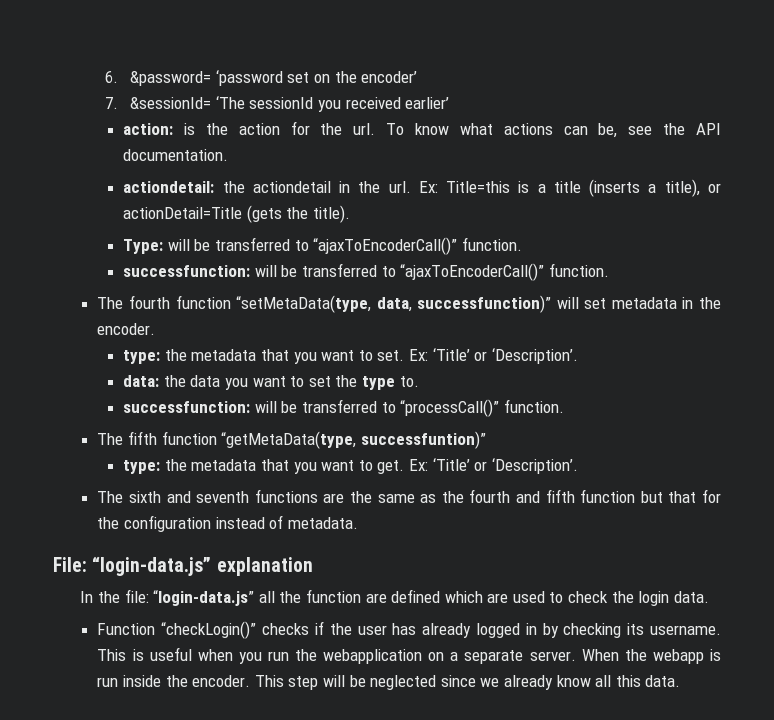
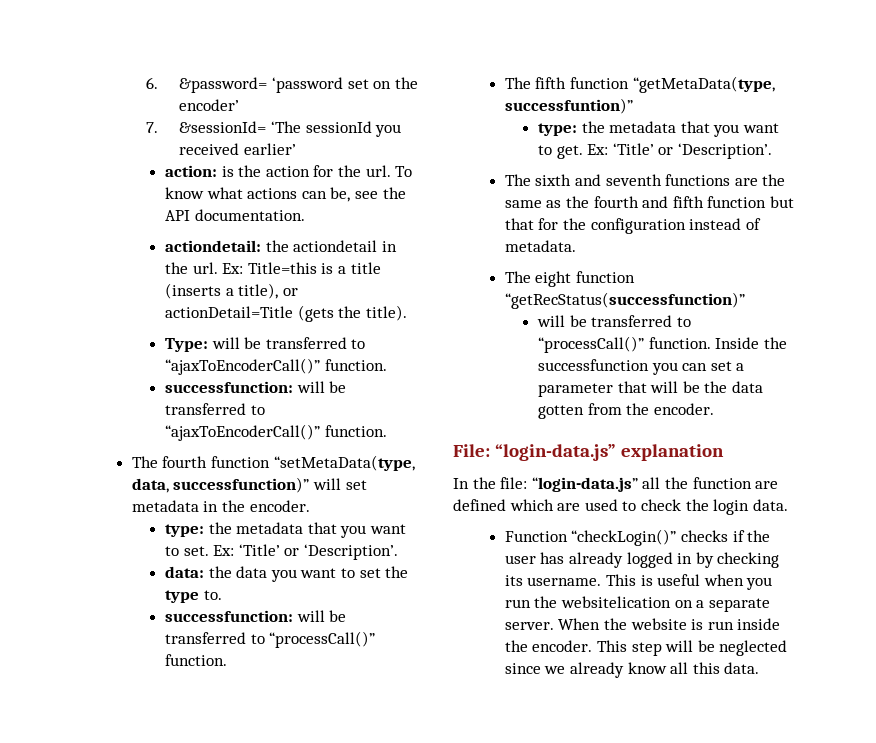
+ The eight function “getRecStatus(successfunction)”
+ will be transferred to “processCall()” function. Inside the successfunction you can set a parameter that will be the data gotten from the encoder.
- This is useful when you run the webapplication on a separate server.
+ This is useful when you run the websitelication on a separate server.
- When the webapp is run inside the encoder.
+ When the website is run inside the encoder.

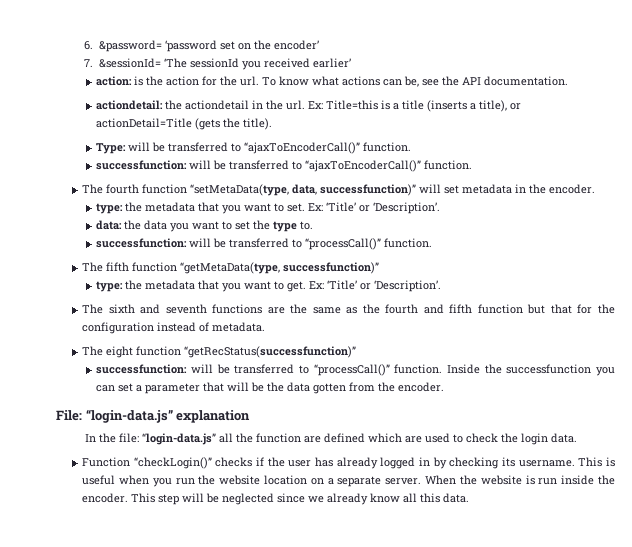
- The fifth function “getMetaData(type, successfuntion)”
+ The fifth function “getMetaData(type, successfunction)”
  The eight function “getRecStatus(successfunction)”
- will be transferred to “processCall()” function.
+ successfunction: will be transferred to “processCall()” function.
- This is useful when you run the websitelication on a separate server.
+ This is useful when you run the website location on a separate server.

